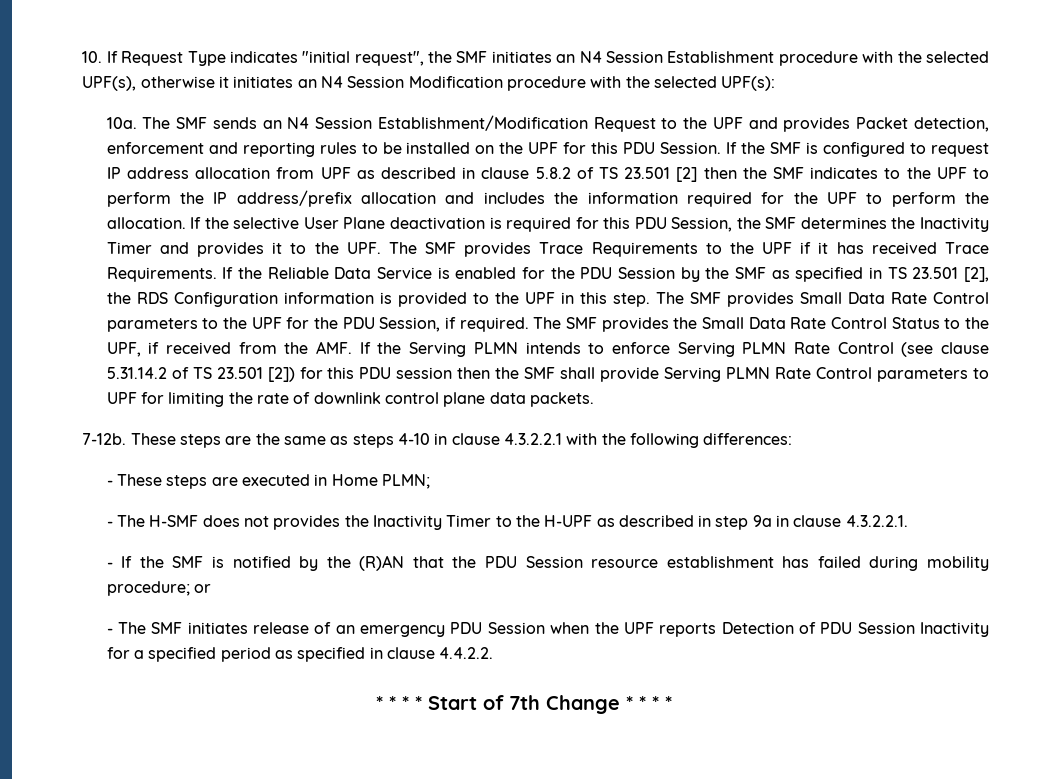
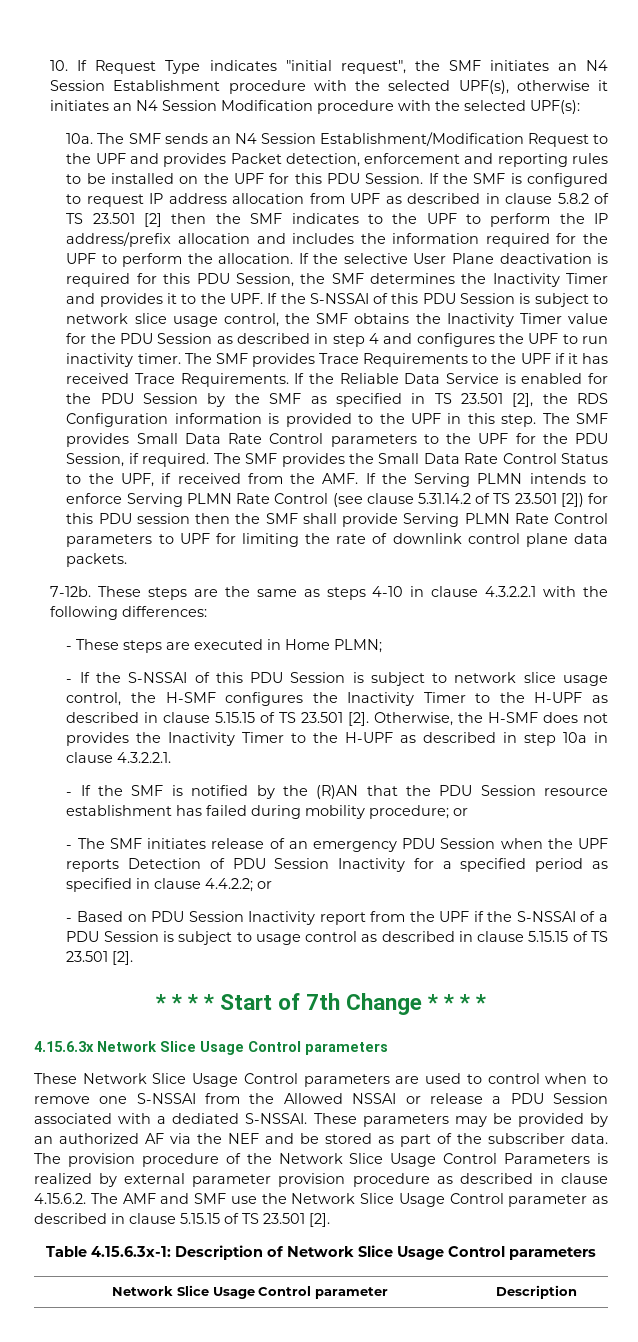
- If the selective User Plane deactivation is required for this PDU Session, the SMF determines the Inactivity Timer and provides it to the UPF. The SMF provides Trace Requirements to the UPF if it has received Trace Requirements.
+ If the selective User Plane deactivation is required for this PDU Session, the SMF determines the Inactivity Timer and provides it to the UPF. If the S-NSSAI of this PDU Session is subject to network slice usage control, the SMF obtains the Inactivity Timer value for the PDU Session as described in step 4 and configures the UPF to run inactivity timer. The SMF provides Trace Requirements to the UPF if it has received Trace Requirements.
- - The H-SMF does not provides the Inactivity Timer to the H-UPF as described in step 9a in clause 4.3.2.2.1.
+ - If the S-NSSAI of this PDU Session is subject to network slice usage control, the H-SMF configures the Inactivity Timer to the H-UPF as described in clause 5.15.15 of TS 23.501 [2]. Otherwise, the H-SMF does not provides the Inactivity Timer to the H-UPF as described in step 10a in clause 4.3.2.2.1.
- - The SMF initiates release of an emergency PDU Session when the UPF reports Detection of PDU Session Inactivity for a specified period as specified in clause 4.4.2.2.
+ - The SMF initiates release of an emergency PDU Session when the UPF reports Detection of PDU Session Inactivity for a specified period as specified in clause 4.4.2.2; or
+ - Based on PDU Session Inactivity report from the UPF if the S-NSSAI of a PDU Session is subject to usage control as described in clause 5.15.15 of TS 23.501 [2].
+ 4.15.6.3x Network Slice Usage Control parameters
+ These Network Slice Usage Control parameters are used to control when to remove one S-NSSAI from the Allowed NSSAI or release a PDU Session associated with a dediated S-NSSAI. These parameters may be provided by an authorized AF via the NEF and be stored as part of the subscriber data. The provision procedure of the Network Slice Usage Control Parameters is realized by external parameter provision procedure as described in clause 4.15.6.2. The AMF and SMF use the Network Slice Usage Control parameter as described in clause 5.15.15 of TS 23.501 [2].
+ Table 4.15.6.3x-1: Description of Network Slice Usage Control parameters
+ Network Slice Usage Control parameter | Description

